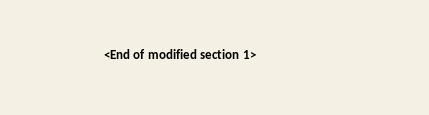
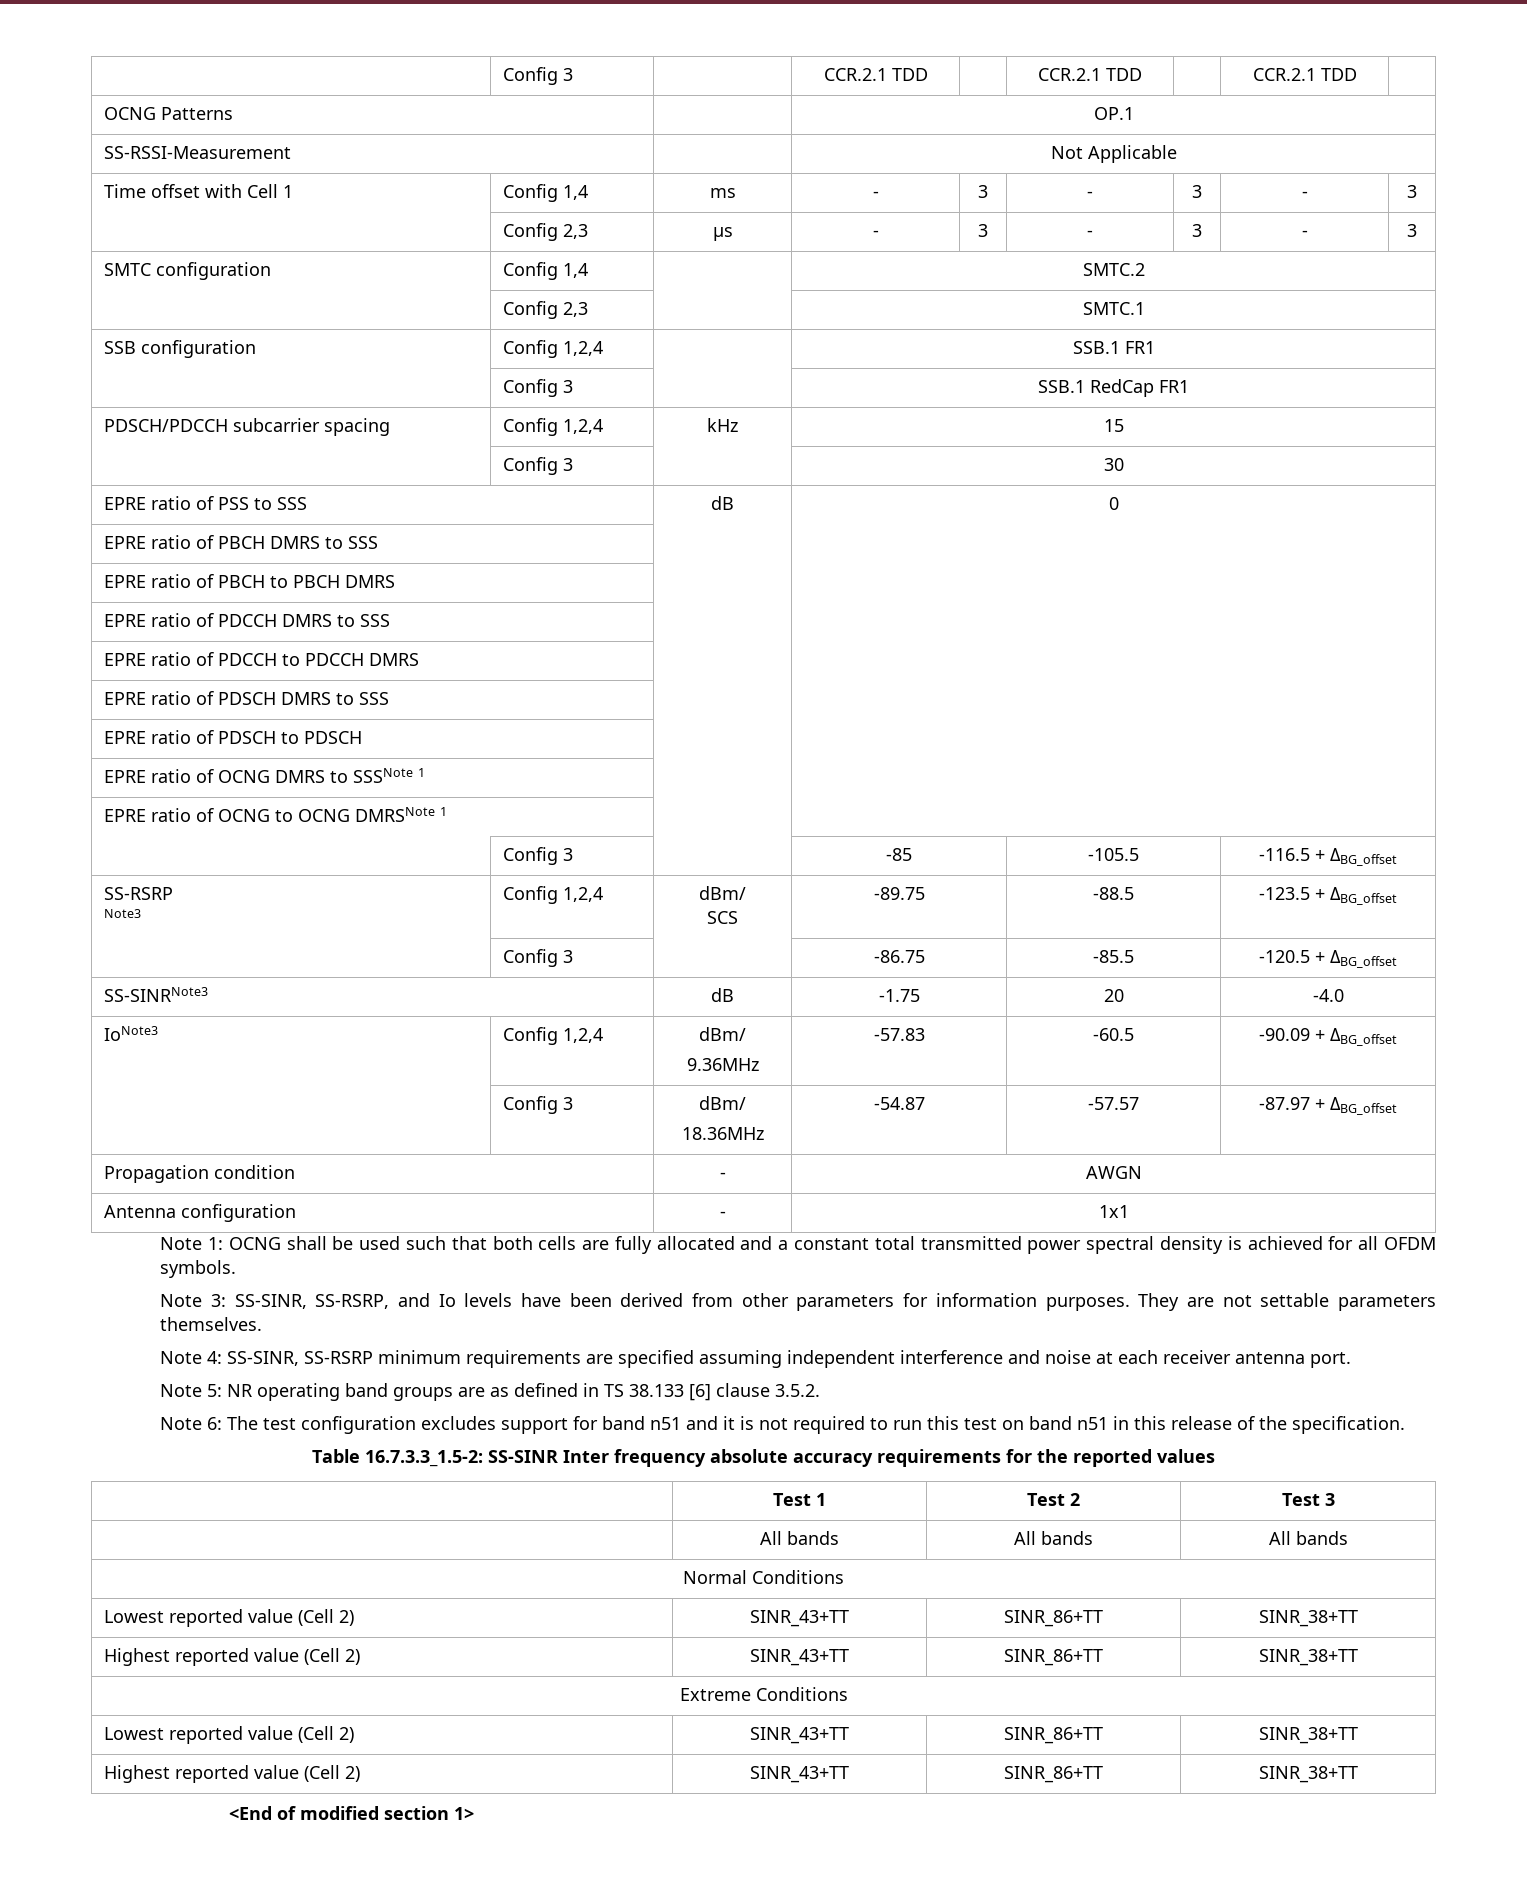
+ | Config 3 | | CCR.2.1 TDD | | CCR.2.1 TDD | | CCR.2.1 TDD |
+ OCNG Patterns | | OP.1
+ SS-RSSI-Measurement | | Not Applicable
+ Time offset with Cell 1 | Config 1,4 | ms | - | 3 | - | 3 | - | 3
+ | Config 2,3 | μs | - | 3 | - | 3 | - | 3
+ SMTC configuration | Config 1,4 | | SMTC.2
+ | Config 2,3 | | SMTC.1
+ SSB configuration | Config 1,2,4 | | SSB.1 FR1
+ | Config 3 | | SSB.1 RedCap FR1
+ PDSCH/PDCCH subcarrier spacing | Config 1,2,4 | kHz | 15
+ | Config 3 | | 30
+ EPRE ratio of PSS to SSS | dB | 0
+ EPRE ratio of PBCH DMRS to SSS | |
+ EPRE ratio of PBCH to PBCH DMRS | |
+ EPRE ratio of PDCCH DMRS to SSS | |
+ EPRE ratio of PDCCH to PDCCH DMRS | |
+ EPRE ratio of PDSCH DMRS to SSS | |
+ EPRE ratio of PDSCH to PDSCH | |
+ EPRE ratio of OCNG DMRS to SSSNote 1 | |
+ EPRE ratio of OCNG to OCNG DMRSNote 1 | |
+ | Config 3 | | -85 | -105.5 | -116.5 + ΔBG_offset
+ SS-RSRP
+ Note3 | Config 1,2,4 | dBm/
+ SCS | -89.75 | -88.5 | -123.5 + ΔBG_offset
+ | Config 3 | | -86.75 | -85.5 | -120.5 + ΔBG_offset
+ SS-SINRNote3 | dB | -1.75 | 20 | -4.0
+ IoNote3 | Config 1,2,4 | dBm/
+ 9.36MHz | -57.83 | -60.5 | -90.09 + ΔBG_offset
+ | Config 3 | dBm/
+ 18.36MHz | -54.87 | -57.57 | -87.97 + ΔBG_offset
+ Propagation condition | - | AWGN
+ Antenna configuration | - | 1x1
+ Note 1: OCNG shall be used such that both cells are fully allocated and a constant total transmitted power spectral density is achieved for all OFDM symbols.
+ Note 3: SS-SINR, SS-RSRP, and Io levels have been derived from other parameters for information purposes. They are not settable parameters themselves.
+ Note 4: SS-SINR, SS-RSRP minimum requirements are specified assuming independent interference and noise at each receiver antenna port.
+ Note 5: NR operating band groups are as defined in TS 38.133 [6] clause 3.5.2.
+ Note 6: The test configuration excludes support for band n51 and it is not required to run this test on band n51 in this release of the specification.
+ Table 16.7.3.3_1.5-2: SS-SINR Inter frequency absolute accuracy requirements for the reported values
+ | Test 1 | Test 2 | Test 3
+ | All bands | All bands | All bands
+ Normal Conditions
+ Lowest reported value (Cell 2) | SINR_43+TT | SINR_86+TT | SINR_38+TT
+ Highest reported value (Cell 2) | SINR_43+TT | SINR_86+TT | SINR_38+TT
+ Extreme Conditions
+ Lowest reported value (Cell 2) | SINR_43+TT | SINR_86+TT | SINR_38+TT
+ Highest reported value (Cell 2) | SINR_43+TT | SINR_86+TT | SINR_38+TT

